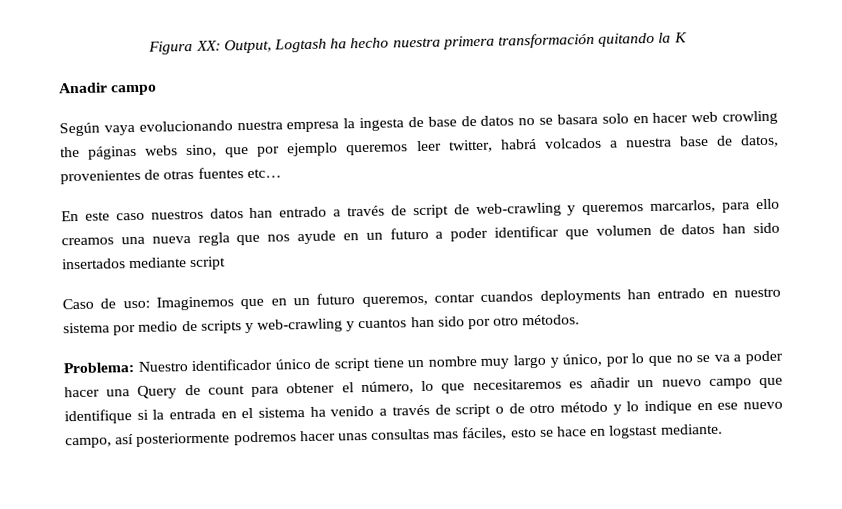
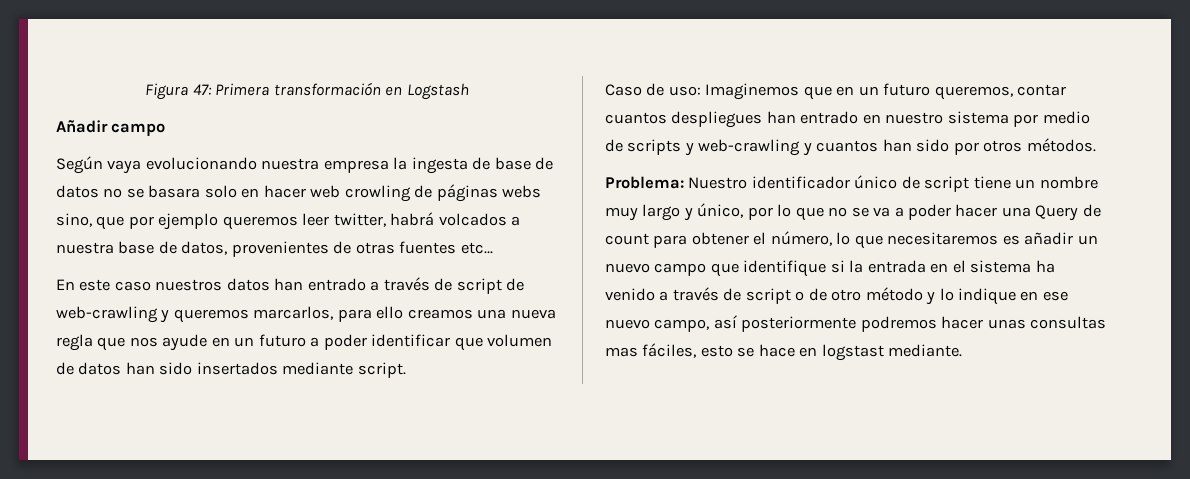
- Figura XX: Output, Logtash ha hecho nuestra primera transformación quitando la K
- Anadir campo
+ Figura 47: Primera transformación en Logstash
+ Añadir campo
- Según vaya evolucionando nuestra empresa la ingesta de base de datos no se basara solo en hacer web crowling the páginas webs sino, que por ejemplo queremos leer twitter, habrá volcados a nuestra base de datos, provenientes de otras fuentes etc…
+ Según vaya evolucionando nuestra empresa la ingesta de base de datos no se basara solo en hacer web crowling de páginas webs sino, que por ejemplo queremos leer twitter, habrá volcados a nuestra base de datos, provenientes de otras fuentes etc…
- En este caso nuestros datos han entrado a través de script de web-crawling y queremos marcarlos, para ello creamos una nueva regla que nos ayude en un futuro a poder identificar que volumen de datos han sido insertados mediante script
+ En este caso nuestros datos han entrado a través de script de web-crawling y queremos marcarlos, para ello creamos una nueva regla que nos ayude en un futuro a poder identificar que volumen de datos han sido insertados mediante script.
- Caso de uso: Imaginemos que en un futuro queremos, contar cuandos deployments han entrado en nuestro sistema por medio de scripts y web-crawling y cuantos han sido por otro métodos.
+ Caso de uso: Imaginemos que en un futuro queremos, contar cuantos despliegues han entrado en nuestro sistema por medio de scripts y web-crawling y cuantos han sido por otros métodos.

